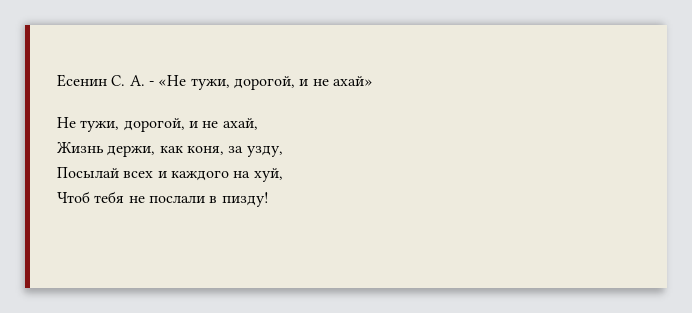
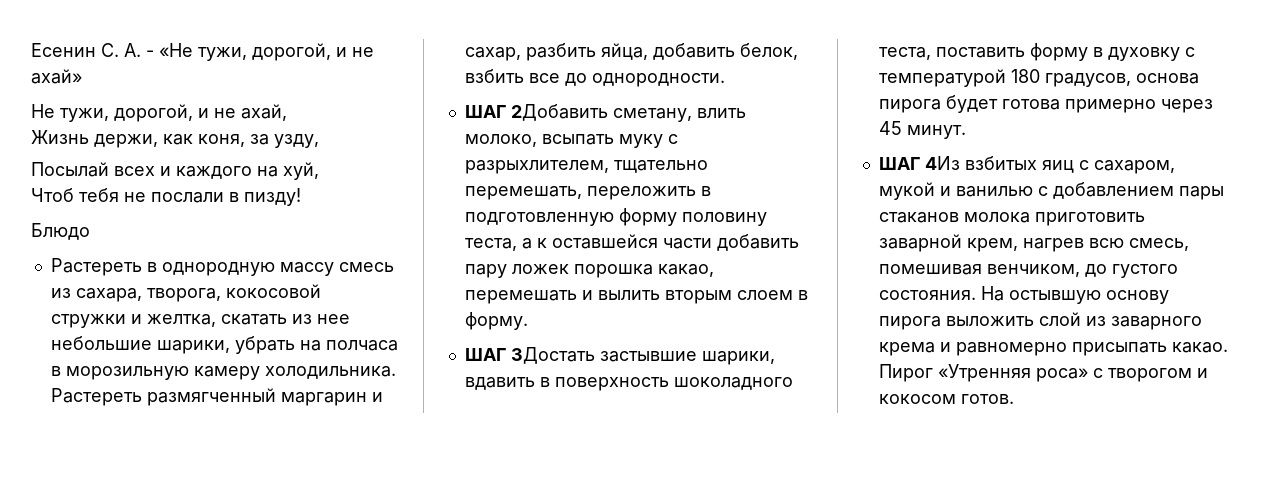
+ Блюдо
+ Растереть в однородную массу смесь из сахара, творога, кокосовой стружки и желтка, скатать из нее небольшие шарики, убрать на полчаса в морозильную камеру холодильника. Растереть размягченный маргарин и сахар, разбить яйца, добавить белок, взбить все до однородности.
+ ШАГ 2Добавить сметану, влить молоко, всыпать муку с разрыхлителем, тщательно перемешать, переложить в подготовленную форму половину теста, а к оставшейся части добавить пару ложек порошка какао, перемешать и вылить вторым слоем в форму.
+ ШАГ 3Достать застывшие шарики, вдавить в поверхность шоколадного теста, поставить форму в духовку с температурой 180 градусов, основа пирога будет готова примерно через 45 минут.
+ ШАГ 4Из взбитых яиц с сахаром, мукой и ванилью с добавлением пары стаканов молока приготовить заварной крем, нагрев всю смесь, помешивая венчиком, до густого состояния. На остывшую основу пирога выложить слой из заварного крема и равномерно присыпать какао. Пирог «Утренняя роса» с творогом и кокосом готов.

